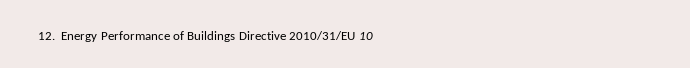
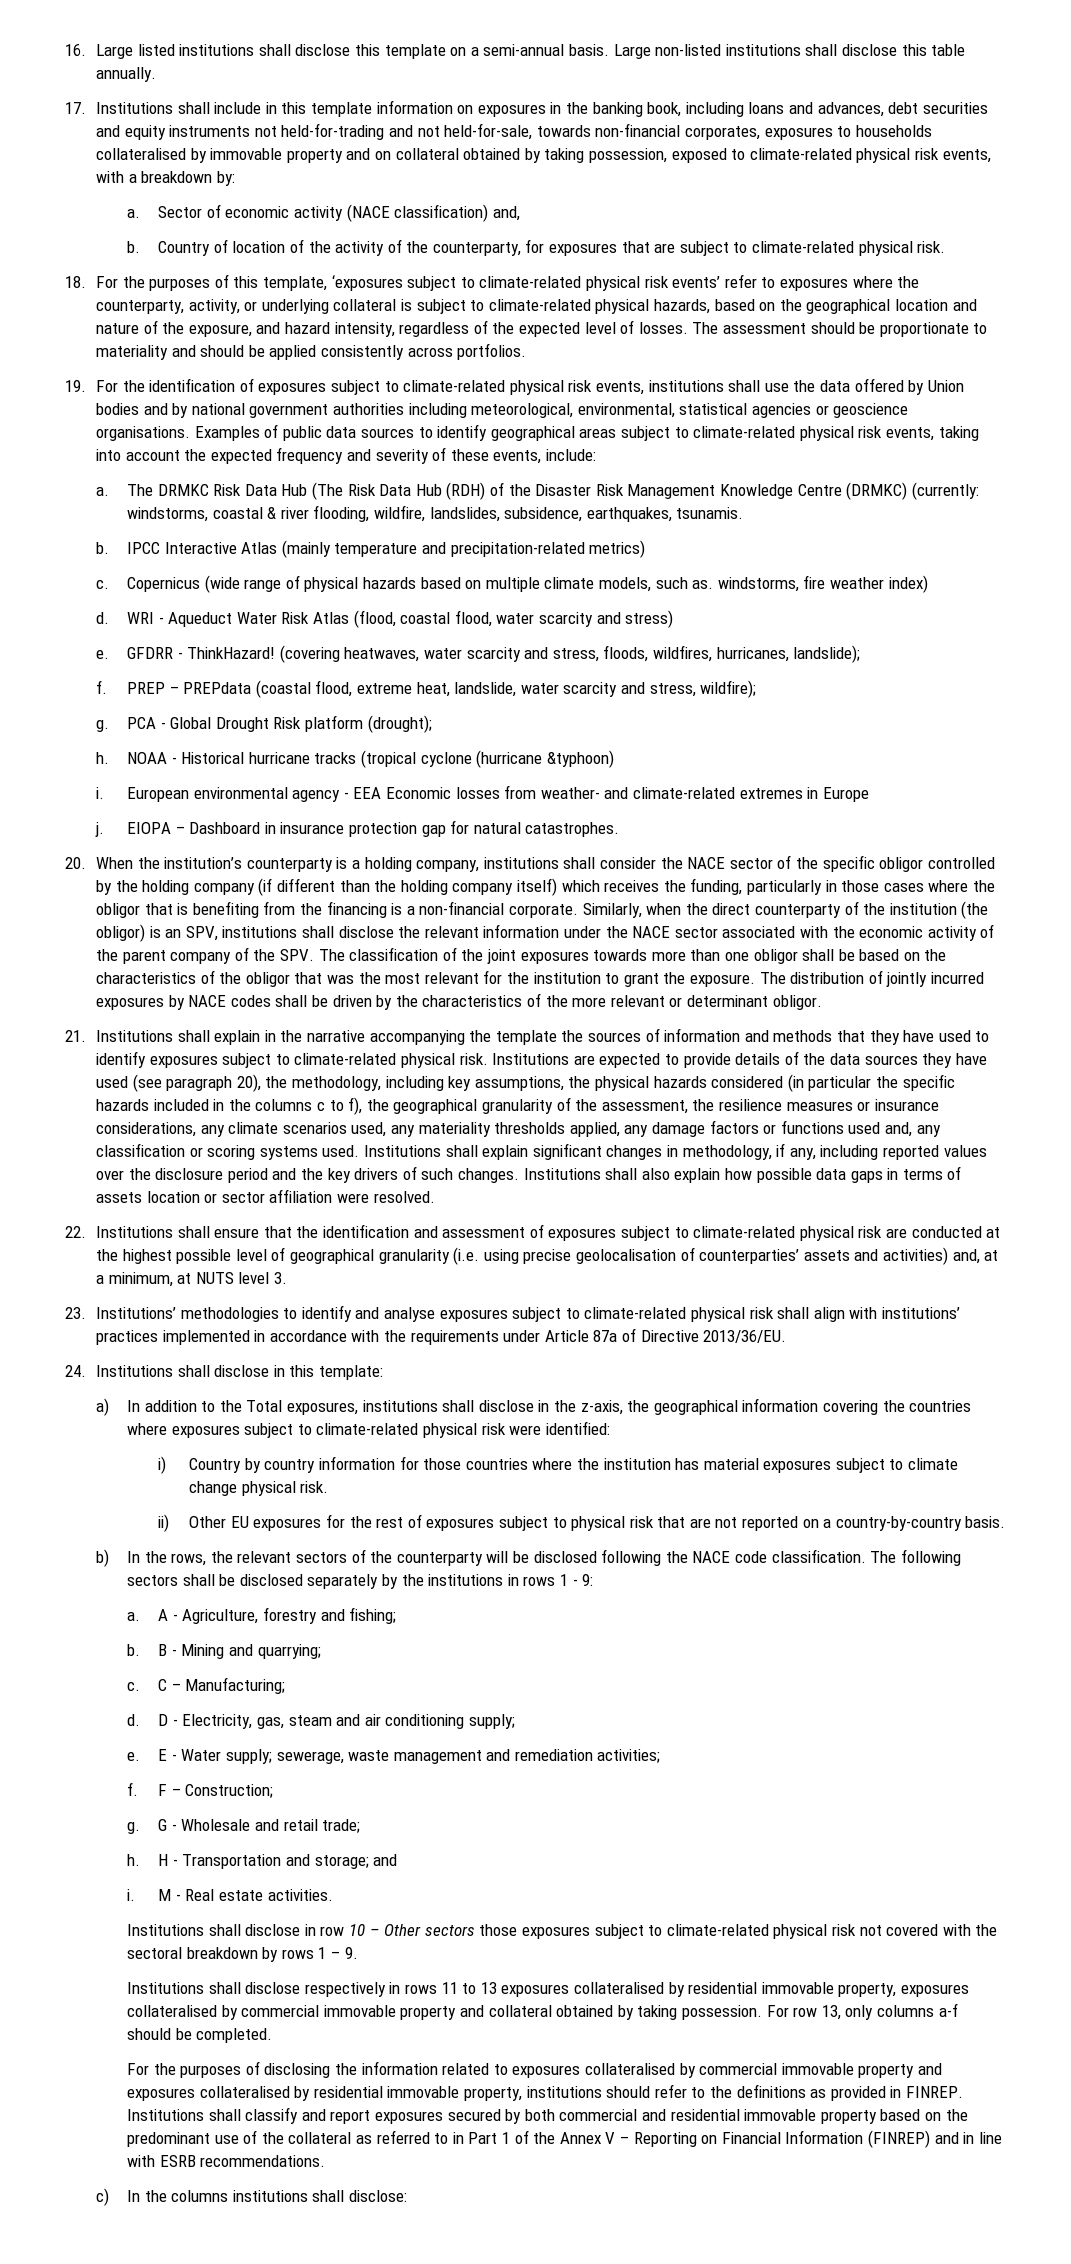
- 12. Energy Performance of Buildings Directive 2010/31/EU 10
+ 16. Large listed institutions shall disclose this template on a semi-annual basis. Large non-listed institutions shall disclose this table annually.
+ 17. Institutions shall include in this template information on exposures in the banking book, including loans and advances, debt securities and equity instruments not held-for-trading and not held-for-sale, towards non-financial corporates, exposures to households collateralised by immovable property and on collateral obtained by taking possession, exposed to climate-related physical risk events, with a breakdown by:
+ a. Sector of economic activity (NACE classification) and,
+ b. Country of location of the activity of the counterparty, for exposures that are subject to climate-related physical risk.
+ 18. For the purposes of this template, ‘exposures subject to climate-related physical risk events’ refer to exposures where the counterparty, activity, or underlying collateral is subject to climate-related physical hazards, based on the geographical location and nature of the exposure, and hazard intensity, regardless of the expected level of losses. The assessment should be proportionate to materiality and should be applied consistently across portfolios.
+ 19. For the identification of exposures subject to climate-related physical risk events, institutions shall use the data offered by Union bodies and by national government authorities including meteorological, environmental, statistical agencies or geoscience organisations. Examples of public data sources to identify geographical areas subject to climate-related physical risk events, taking into account the expected frequency and severity of these events, include:
+ a. The DRMKC Risk Data Hub (The Risk Data Hub (RDH) of the Disaster Risk Management Knowledge Centre (DRMKC) (currently: windstorms, coastal & river flooding, wildfire, landslides, subsidence, earthquakes, tsunamis.
+ b. IPCC Interactive Atlas (mainly temperature and precipitation-related metrics)
+ c. Copernicus (wide range of physical hazards based on multiple climate models, such as. windstorms, fire weather index)
+ d. WRI - Aqueduct Water Risk Atlas (flood, coastal flood, water scarcity and stress)
+ e. GFDRR - ThinkHazard! (covering heatwaves, water scarcity and stress, floods, wildfires, hurricanes, landslide);
+ f. PREP – PREPdata (coastal flood, extreme heat, landslide, water scarcity and stress, wildfire);
+ g. PCA - Global Drought Risk platform (drought);
+ h. NOAA - Historical hurricane tracks (tropical cyclone (hurricane &typhoon)
+ i. European environmental agency - EEA Economic losses from weather- and climate-related extremes in Europe
+ j. EIOPA – Dashboard in insurance protection gap for natural catastrophes.
+ 20. When the institution’s counterparty is a holding company, institutions shall consider the NACE sector of the specific obligor controlled by the holding company (if different than the holding company itself) which receives the funding, particularly in those cases where the obligor that is benefiting from the financing is a non-financial corporate. Similarly, when the direct counterparty of the institution (the obligor) is an SPV, institutions shall disclose the relevant information under the NACE sector associated with the economic activity of the parent company of the SPV. The classification of the joint exposures towards more than one obligor shall be based on the characteristics of the obligor that was the most relevant for the institution to grant the exposure. The distribution of jointly incurred exposures by NACE codes shall be driven by the characteristics of the more relevant or determinant obligor.
+ 21. Institutions shall explain in the narrative accompanying the template the sources of information and methods that they have used to identify exposures subject to climate-related physical risk. Institutions are expected to provide details of the data sources they have used (see paragraph 20), the methodology, including key assumptions, the physical hazards considered (in particular the specific hazards included in the columns c to f), the geographical granularity of the assessment, the resilience measures or insurance considerations, any climate scenarios used, any materiality thresholds applied, any damage factors or functions used and, any classification or scoring systems used. Institutions shall explain significant changes in methodology, if any, including reported values over the disclosure period and the key drivers of such changes. Institutions shall also explain how possible data gaps in terms of assets location or sector affiliation were resolved.
+ 22. Institutions shall ensure that the identification and assessment of exposures subject to climate-related physical risk are conducted at the highest possible level of geographical granularity (i.e. using precise geolocalisation of counterparties’ assets and activities) and, at a minimum, at NUTS level 3.
+ 23. Institutions’ methodologies to identify and analyse exposures subject to climate-related physical risk shall align with institutions’ practices implemented in accordance with the requirements under Article 87a of Directive 2013/36/EU.
+ 24. Institutions shall disclose in this template:
+ a) In addition to the Total exposures, institutions shall disclose in the z-axis, the geographical information covering the countries where exposures subject to climate-related physical risk were identified:
+ i) Country by country information for those countries where the institution has material exposures subject to climate change physical risk.
+ ii) Other EU exposures for the rest of exposures subject to physical risk that are not reported on a country-by-country basis.
+ b) In the rows, the relevant sectors of the counterparty will be disclosed following the NACE code classification. The following sectors shall be disclosed separately by the institutions in rows 1 - 9:
+ a. A - Agriculture, forestry and fishing;
+ b. B - Mining and quarrying;
+ c. C – Manufacturing;
+ d. D - Electricity, gas, steam and air conditioning supply;
+ e. E - Water supply; sewerage, waste management and remediation activities;
+ f. F – Construction;
+ g. G - Wholesale and retail trade;
+ h. H - Transportation and storage; and
+ i. M - Real estate activities.
+ Institutions shall disclose in row 10 – Other sectors those exposures subject to climate-related physical risk not covered with the sectoral breakdown by rows 1 – 9.
+ Institutions shall disclose respectively in rows 11 to 13 exposures collateralised by residential immovable property, exposures collateralised by commercial immovable property and collateral obtained by taking possession. For row 13, only columns a-f should be completed.
+ For the purposes of disclosing the information related to exposures collateralised by commercial immovable property and exposures collateralised by residential immovable property, institutions should refer to the definitions as provided in FINREP. Institutions shall classify and report exposures secured by both commercial and residential immovable property based on the predominant use of the collateral as referred to in Part 1 of the Annex V – Reporting on Financial Information (FINREP) and in line with ESRB recommendations.
+ c) In the columns institutions shall disclose:

